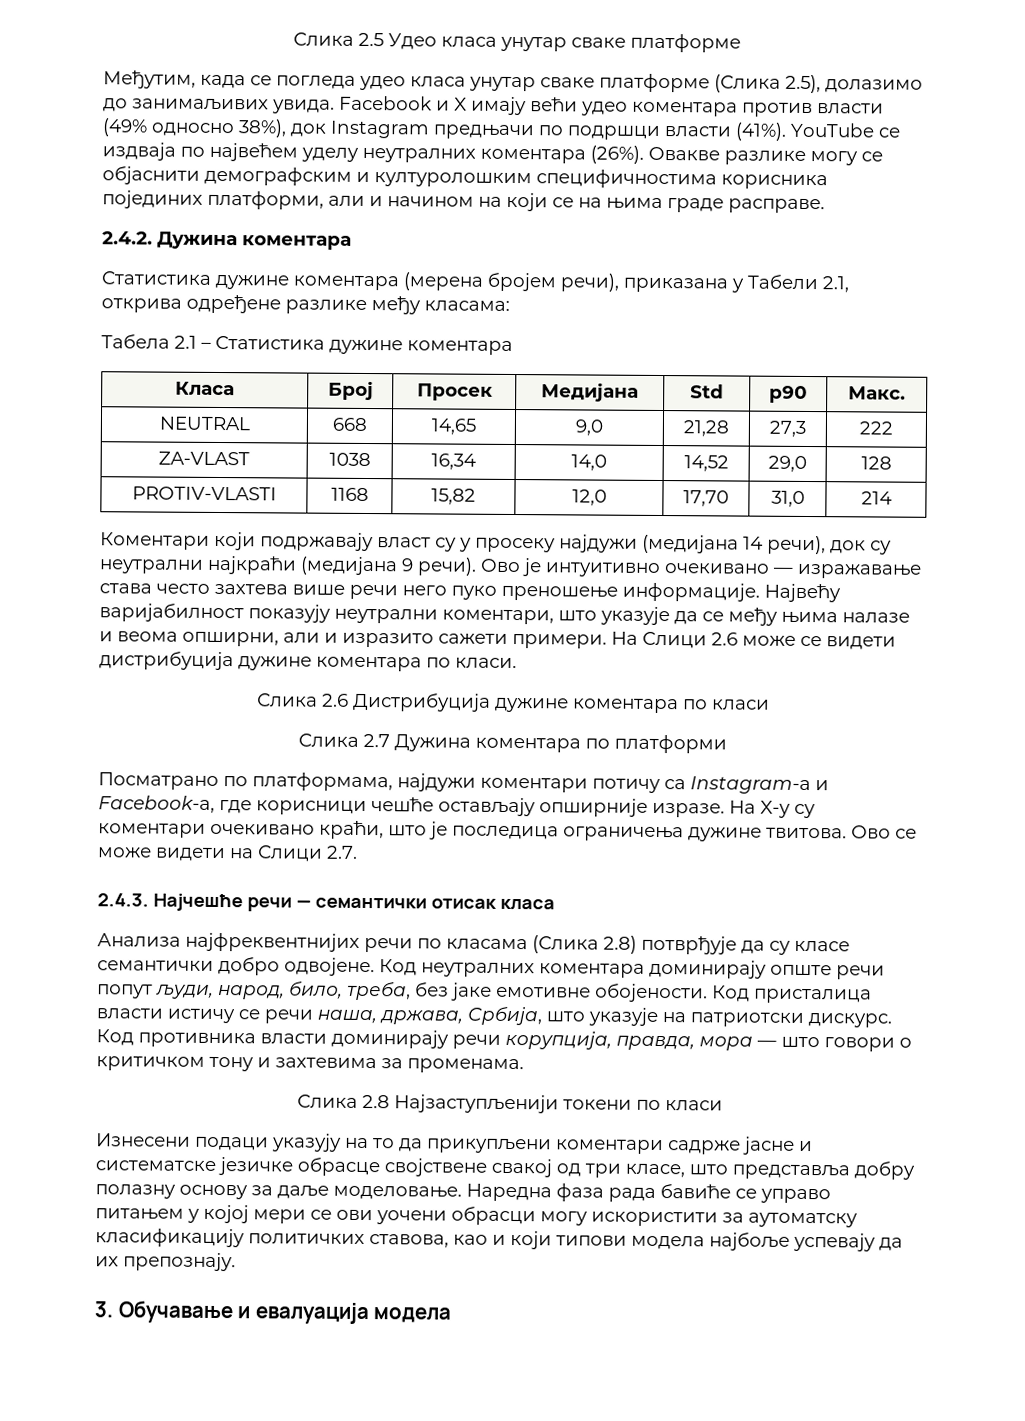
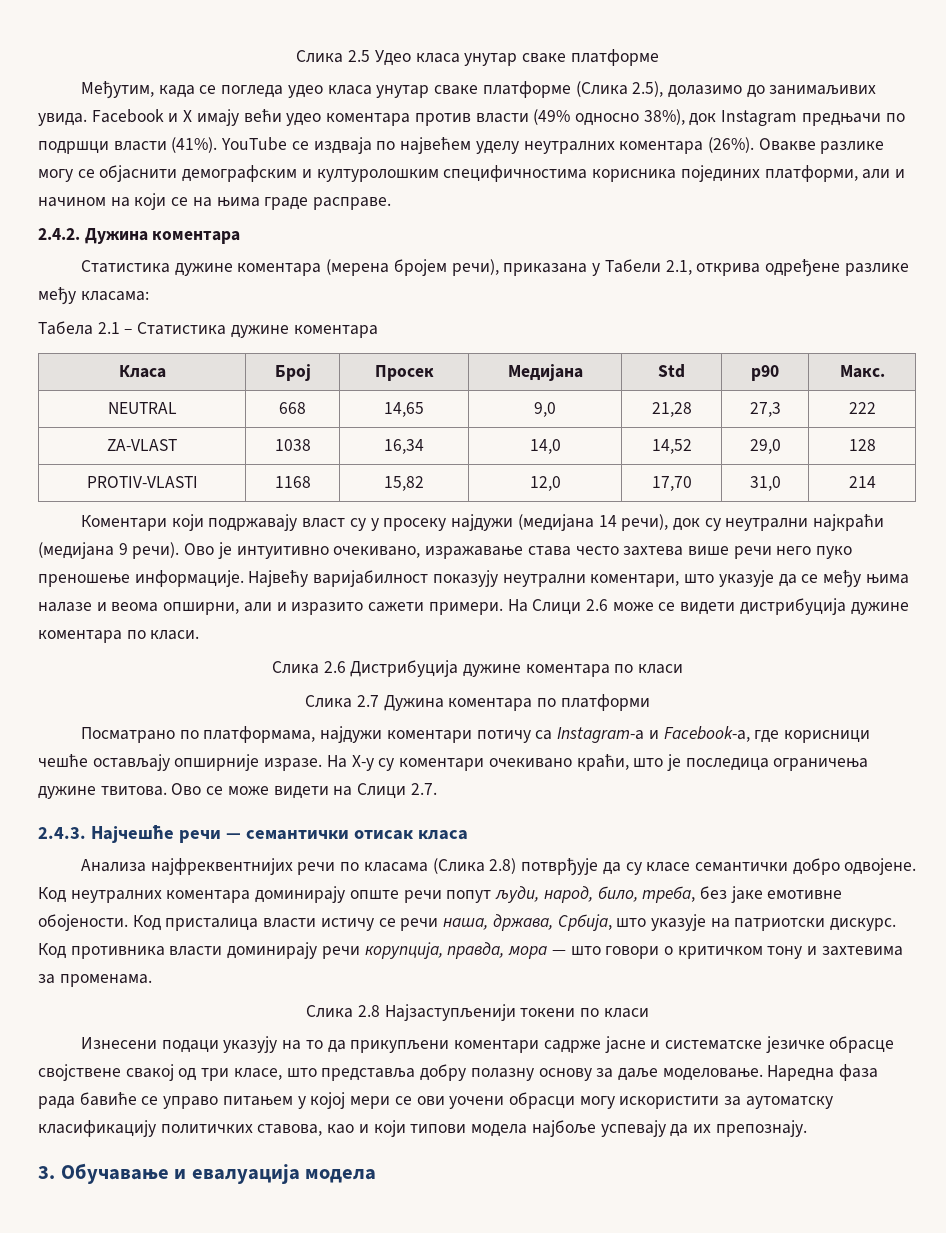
- Ово је интуитивно очекивано — изражавање става често захтева више речи него пуко преношење информације.
+ Ово је интуитивно очекивано, изражавање става често захтева више речи него пуко преношење информације.

